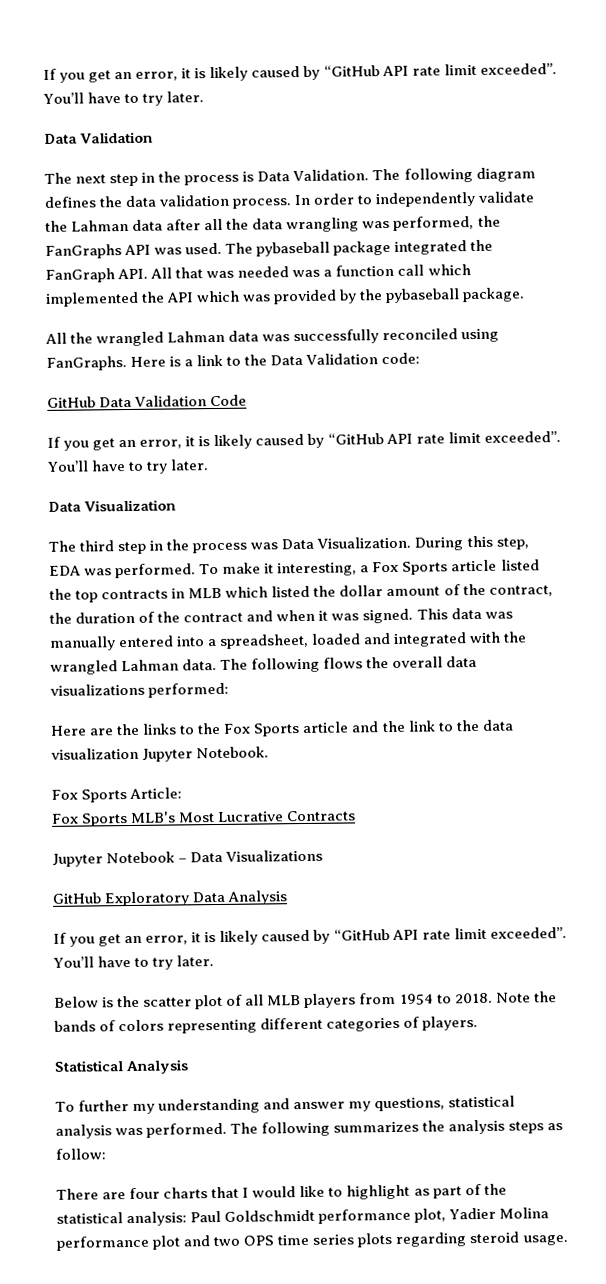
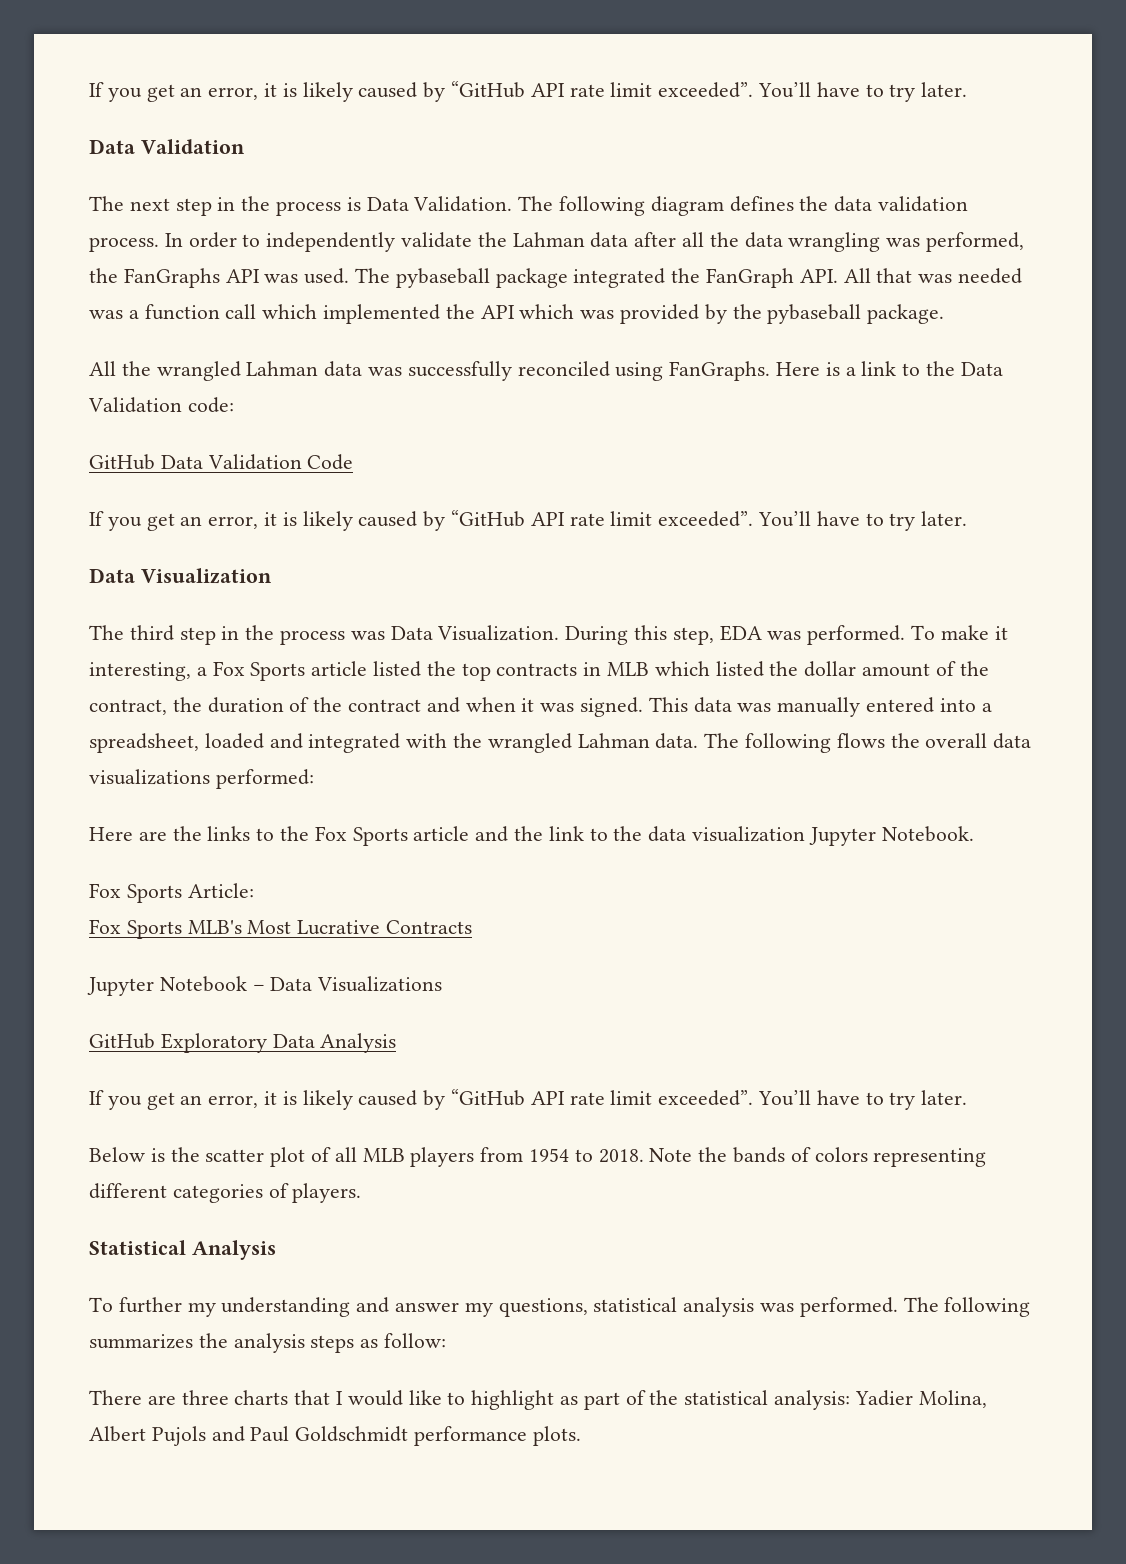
- There are four charts that I would like to highlight as part of the statistical analysis: Paul Goldschmidt performance plot, Yadier Molina performance plot and two OPS time series plots regarding steroid usage.
+ There are three charts that I would like to highlight as part of the statistical analysis: Yadier Molina, Albert Pujols and Paul Goldschmidt performance plots.

